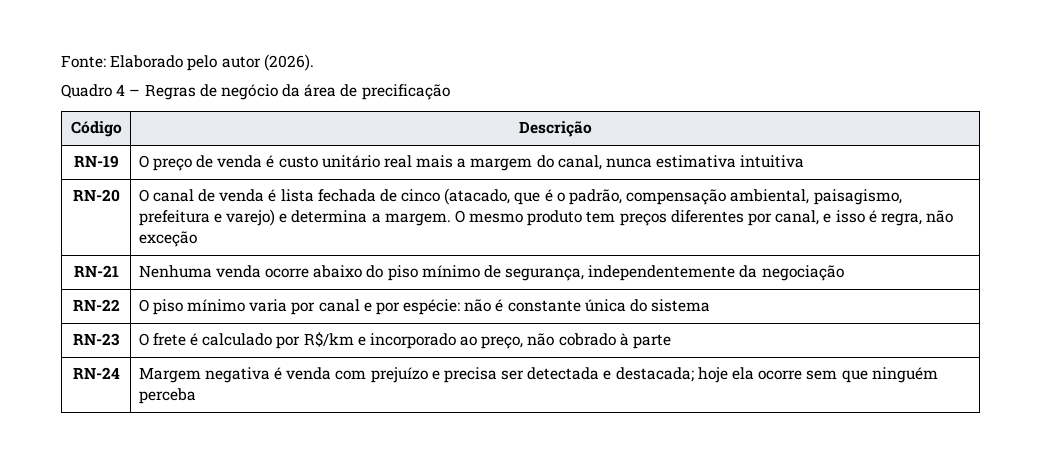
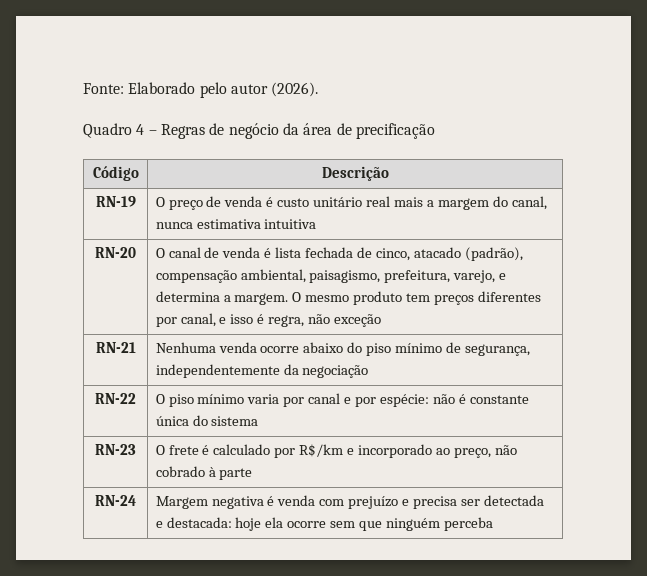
- RN-20 | O canal de venda é lista fechada de cinco (atacado, que é o padrão, compensação ambiental, paisagismo, prefeitura e varejo) e determina a margem. O mesmo produto tem preços diferentes por canal, e isso é regra, não exceção
+ RN-20 | O canal de venda é lista fechada de cinco, atacado (padrão), compensação ambiental, paisagismo, prefeitura, varejo, e determina a margem. O mesmo produto tem preços diferentes por canal, e isso é regra, não exceção
- RN-24 | Margem negativa é venda com prejuízo e precisa ser detectada e destacada; hoje ela ocorre sem que ninguém perceba
+ RN-24 | Margem negativa é venda com prejuízo e precisa ser detectada e destacada: hoje ela ocorre sem que ninguém perceba

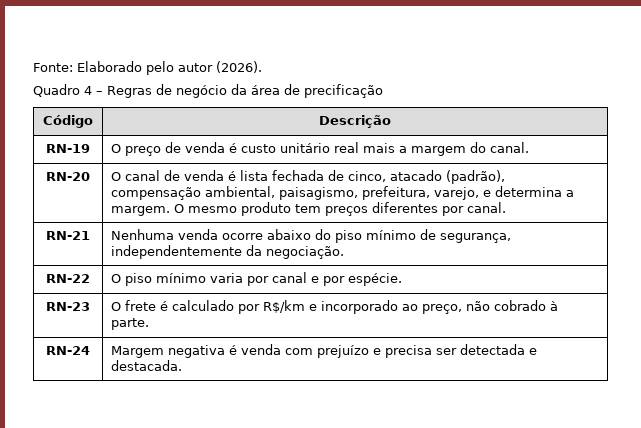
- RN-19 | O preço de venda é custo unitário real mais a margem do canal, nunca estimativa intuitiva
+ RN-19 | O preço de venda é custo unitário real mais a margem do canal.
- RN-20 | O canal de venda é lista fechada de cinco, atacado (padrão), compensação ambiental, paisagismo, prefeitura, varejo, e determina a margem. O mesmo produto tem preços diferentes por canal, e isso é regra, não exceção
+ RN-20 | O canal de venda é lista fechada de cinco, atacado (padrão), compensação ambiental, paisagismo, prefeitura, varejo, e determina a margem. O mesmo produto tem preços diferentes por canal.
- RN-21 | Nenhuma venda ocorre abaixo do piso mínimo de segurança, independentemente da negociação
+ RN-21 | Nenhuma venda ocorre abaixo do piso mínimo de segurança, independentemente da negociação.
- RN-22 | O piso mínimo varia por canal e por espécie: não é constante única do sistema
+ RN-22 | O piso mínimo varia por canal e por espécie.
- RN-23 | O frete é calculado por R$/km e incorporado ao preço, não cobrado à parte
+ RN-23 | O frete é calculado por R$/km e incorporado ao preço, não cobrado à parte.
- RN-24 | Margem negativa é venda com prejuízo e precisa ser detectada e destacada: hoje ela ocorre sem que ninguém perceba
+ RN-24 | Margem negativa é venda com prejuízo e precisa ser detectada e destacada.

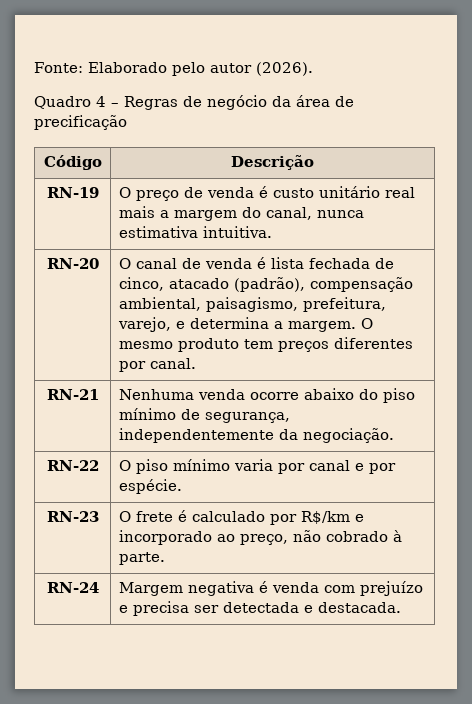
- RN-19 | O preço de venda é custo unitário real mais a margem do canal.
+ RN-19 | O preço de venda é custo unitário real mais a margem do canal, nunca estimativa intuitiva.

